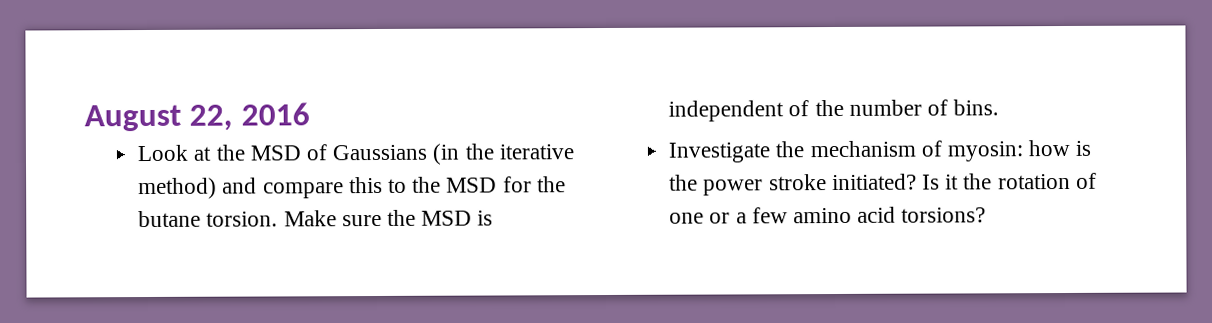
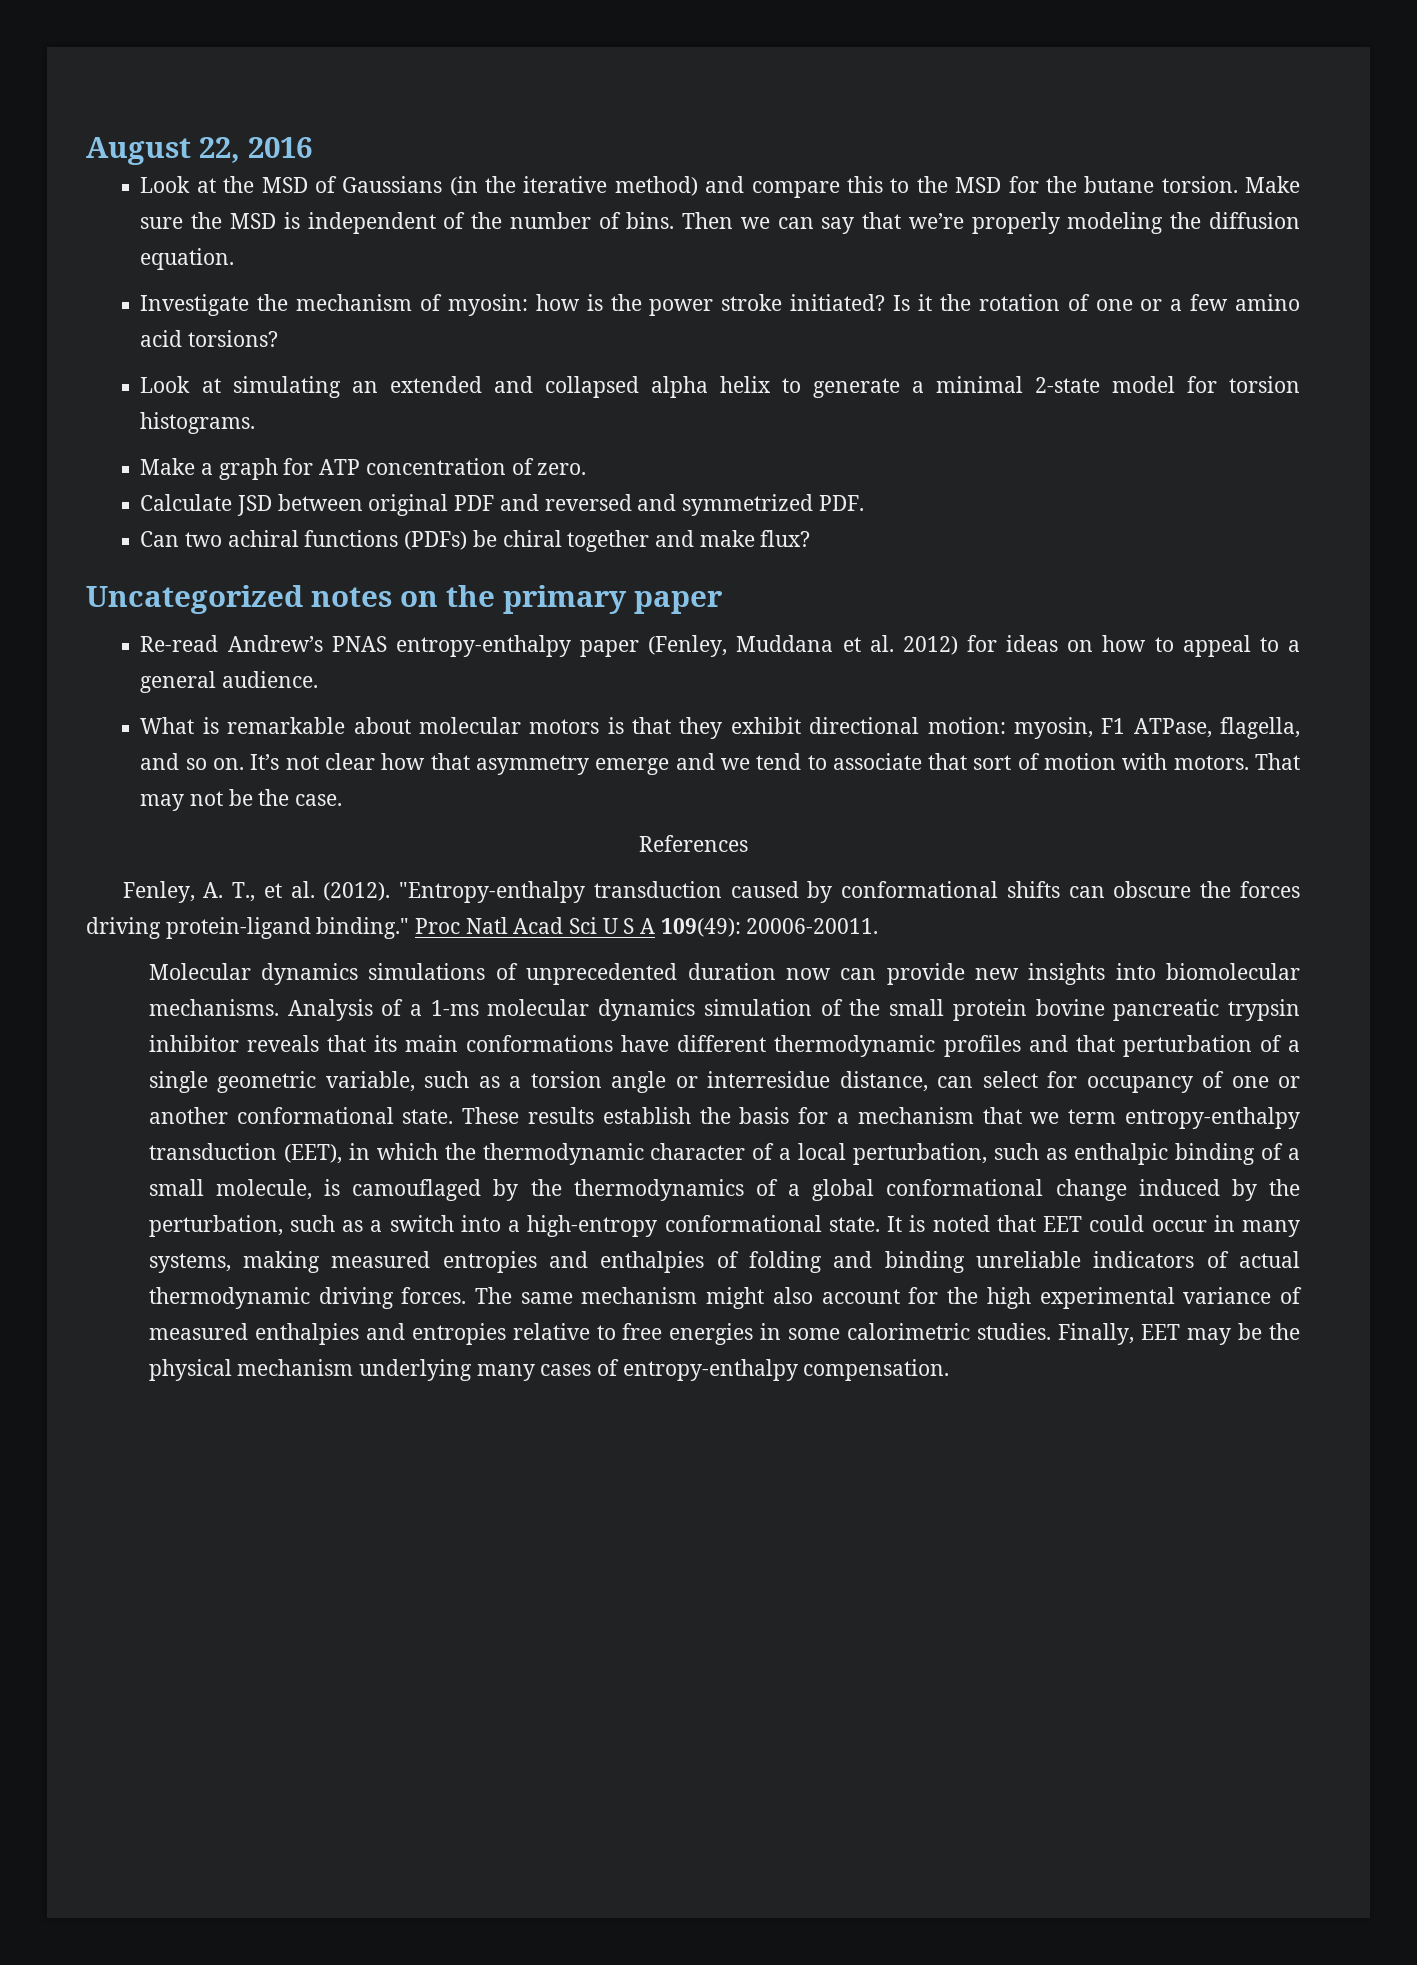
+ Then we can say that we’re properly modeling the diffusion equation.
+ Look at simulating an extended and collapsed alpha helix to generate a minimal 2-state model for torsion histograms.
+ Make a graph for ATP concentration of zero.
+ Calculate JSD between original PDF and reversed and symmetrized PDF.
+ Can two achiral functions (PDFs) be chiral together and make flux?
+ Uncategorized notes on the primary paper
+ Re-read Andrew’s PNAS entropy-enthalpy paper (Fenley, Muddana et al. 2012) for ideas on how to appeal to a general audience.
+ What is remarkable about molecular motors is that they exhibit directional motion: myosin, F1 ATPase, flagella, and so on. It’s not clear how that asymmetry emerge and we tend to associate that sort of motion with motors. That may not be the case.
+ References
+ Fenley, A. T., et al. (2012). "Entropy-enthalpy transduction caused by conformational shifts can obscure the forces driving protein-ligand binding." Proc Natl Acad Sci U S A 109(49): 20006-20011.
+ Molecular dynamics simulations of unprecedented duration now can provide new insights into biomolecular mechanisms. Analysis of a 1-ms molecular dynamics simulation of the small protein bovine pancreatic trypsin inhibitor reveals that its main conformations have different thermodynamic profiles and that perturbation of a single geometric variable, such as a torsion angle or interresidue distance, can select for occupancy of one or another conformational state. These results establish the basis for a mechanism that we term entropy-enthalpy transduction (EET), in which the thermodynamic character of a local perturbation, such as enthalpic binding of a small molecule, is camouflaged by the thermodynamics of a global conformational change induced by the perturbation, such as a switch into a high-entropy conformational state. It is noted that EET could occur in many systems, making measured entropies and enthalpies of folding and binding unreliable indicators of actual thermodynamic driving forces. The same mechanism might also account for the high experimental variance of measured enthalpies and entropies relative to free energies in some calorimetric studies. Finally, EET may be the physical mechanism underlying many cases of entropy-enthalpy compensation.

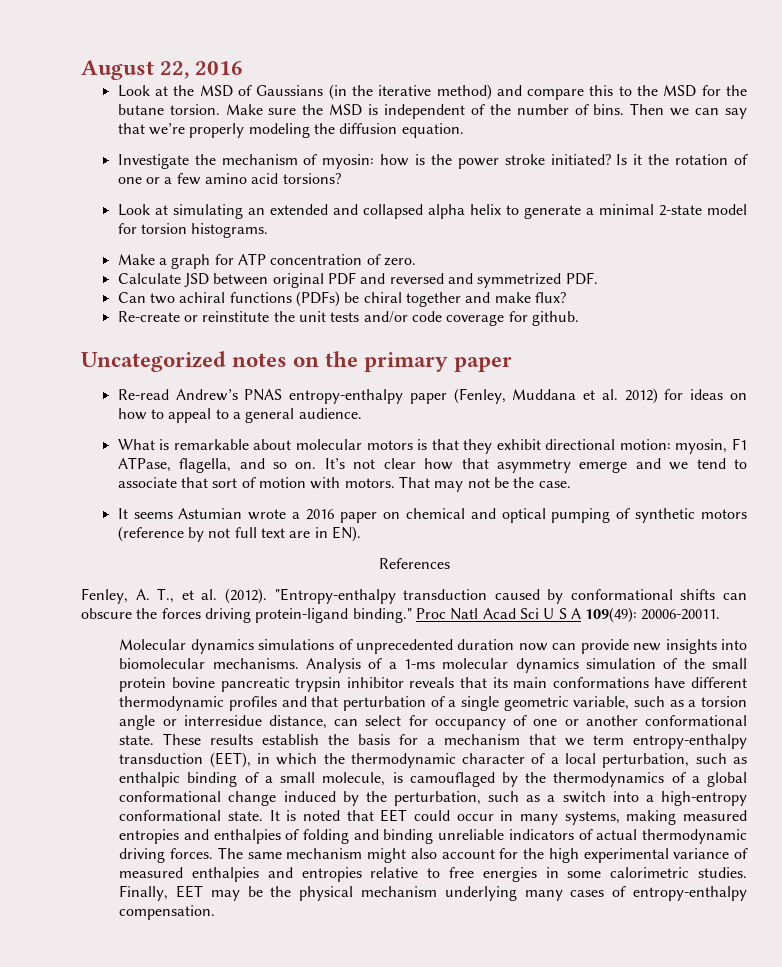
+ Re-create or reinstitute the unit tests and/or code coverage for github.
+ It seems Astumian wrote a 2016 paper on chemical and optical pumping of synthetic motors (reference by not full text are in EN).

